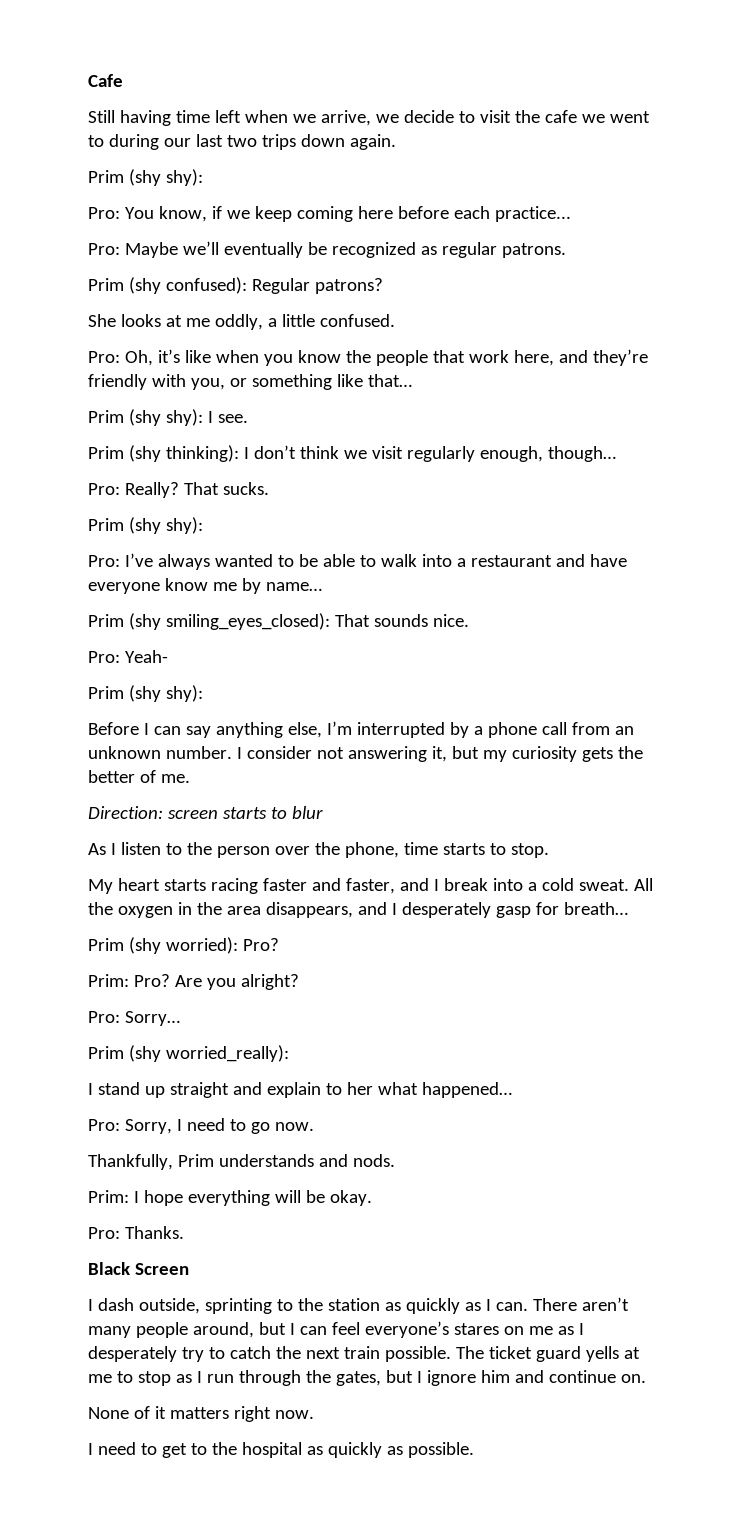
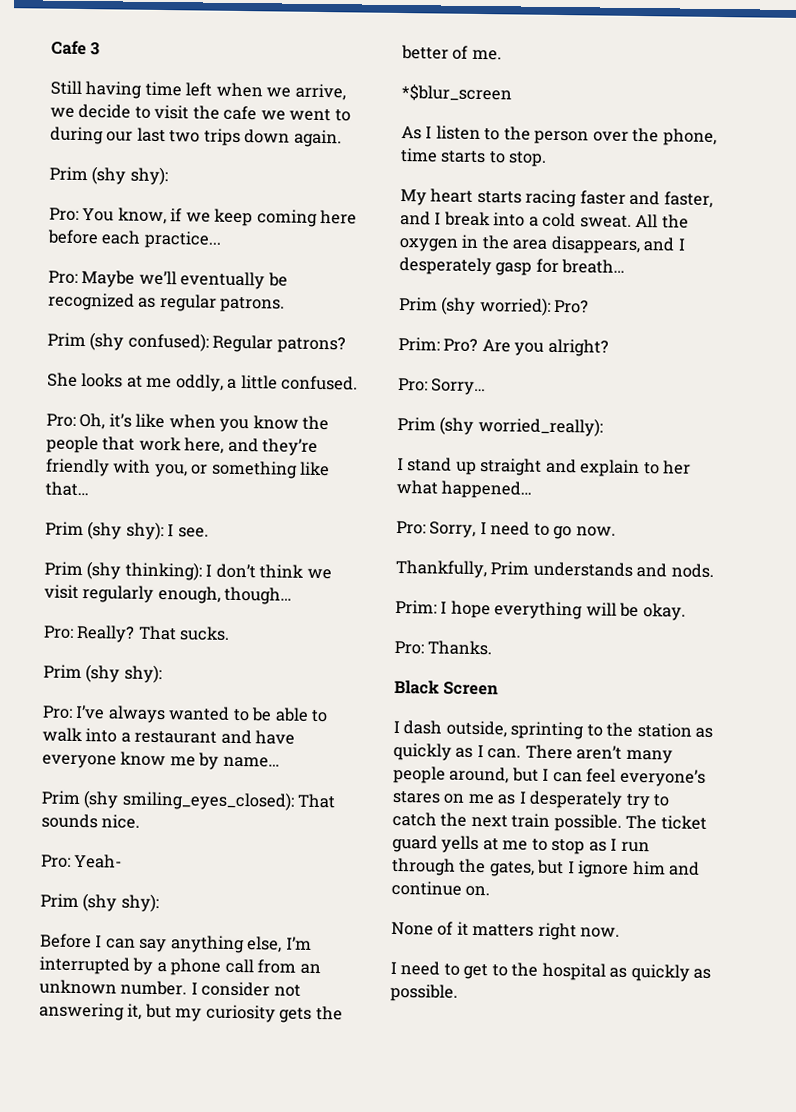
- Cafe
+ Cafe 3
- Direction: screen starts to blur
+ *$blur_screen

